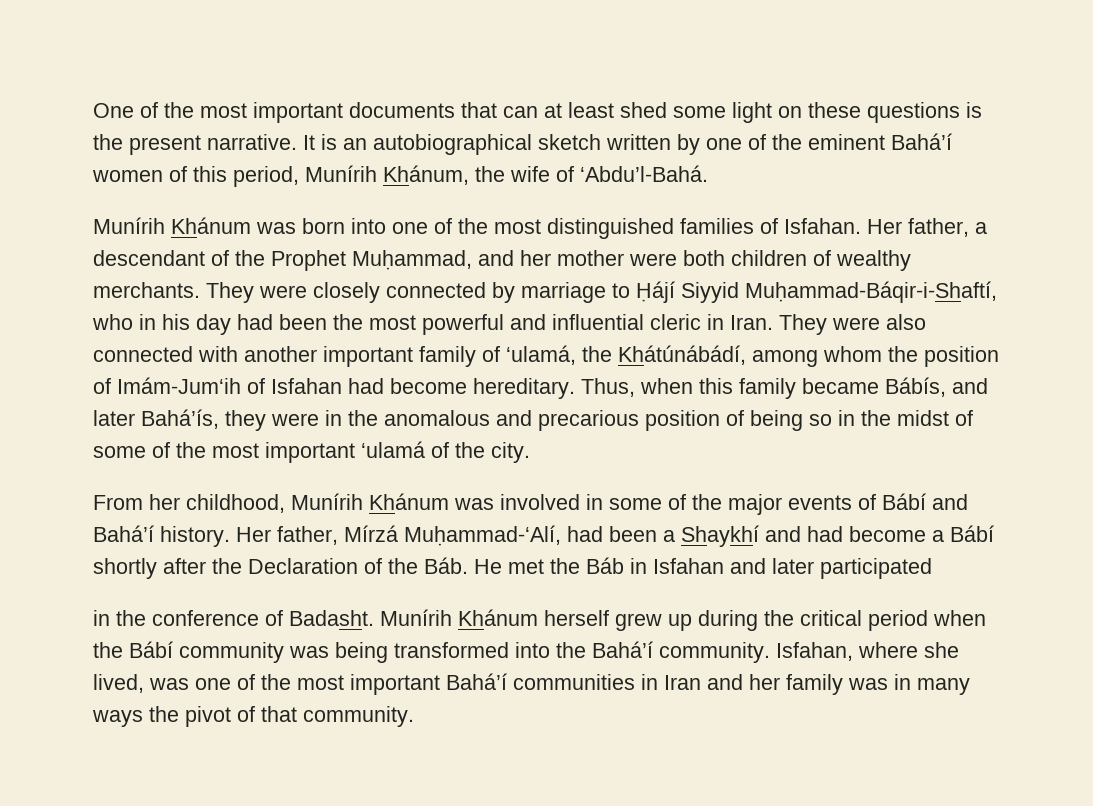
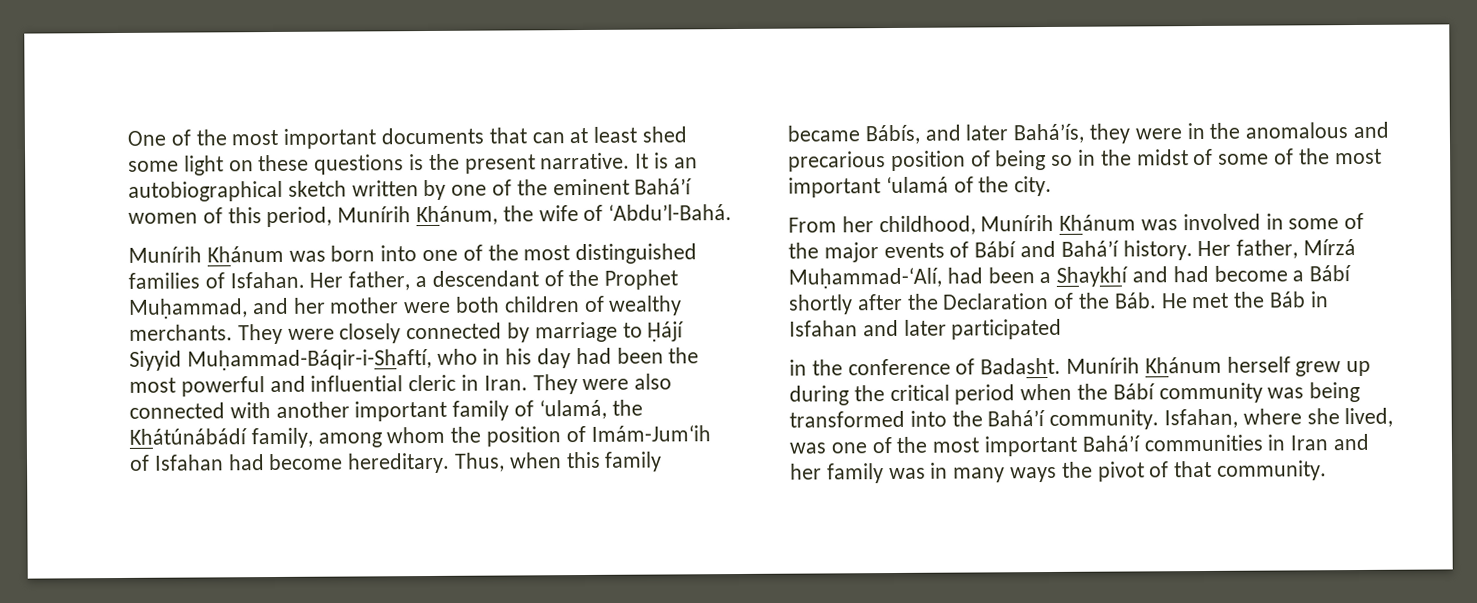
- They were also connected with another important family of ‘ulamá, the Khátúnábádí, among whom the position of Imám-Jum‘ih of Isfahan had become hereditary.
+ They were also connected with another important family of ‘ulamá, the Khátúnábádí family, among whom the position of Imám-Jum‘ih of Isfahan had become hereditary.

